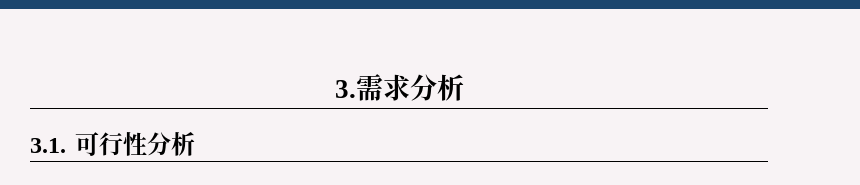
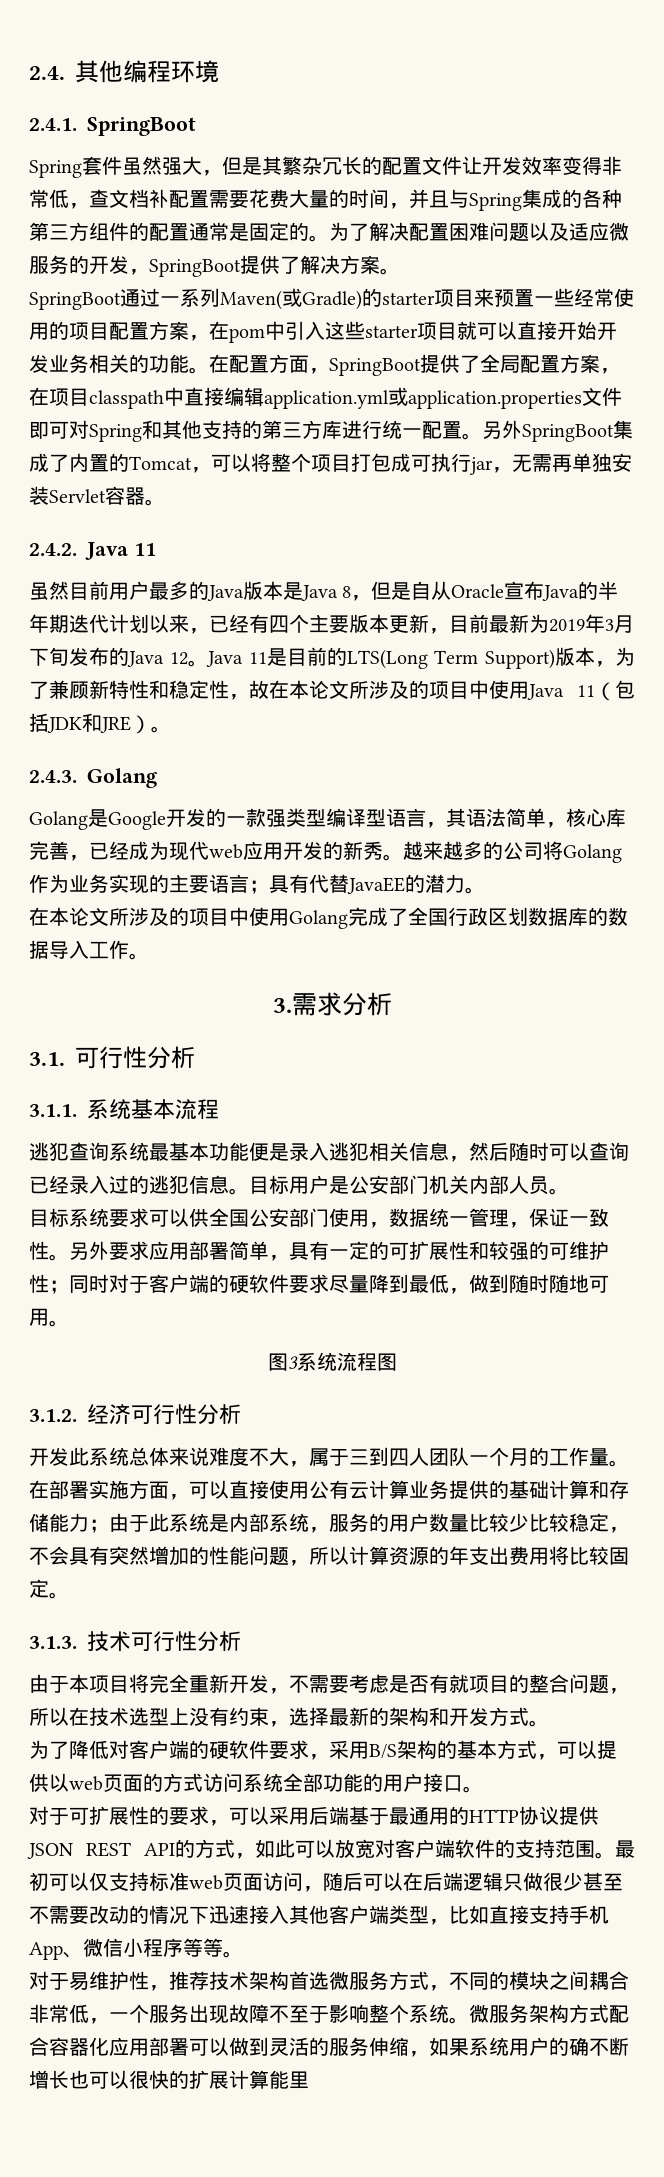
+ 2.4.其他编程环境
+ 2.4.1. SpringBoot
+ Spring套件虽然强大，但是其繁杂冗长的配置文件让开发效率变得非常低，查文档补配置需要花费大量的时间，并且与Spring集成的各种第三方组件的配置通常是固定的。为了解决配置困难问题以及适应微服务的开发，SpringBoot提供了解决方案。
+ SpringBoot通过一系列Maven(或Gradle)的starter项目来预置一些经常使用的项目配置方案，在pom中引入这些starter项目就可以直接开始开发业务相关的功能。在配置方面，SpringBoot提供了全局配置方案，在项目classpath中直接编辑application.yml或application.properties文件即可对Spring和其他支持的第三方库进行统一配置。另外SpringBoot集成了内置的Tomcat，可以将整个项目打包成可执行jar，无需再单独安装Servlet容器。
+ 2.4.2. Java 11
+ 虽然目前用户最多的Java版本是Java 8，但是自从Oracle宣布Java的半年期迭代计划以来，已经有四个主要版本更新，目前最新为2019年3月下旬发布的Java 12。Java 11是目前的LTS(Long Term Support)版本，为了兼顾新特性和稳定性，故在本论文所涉及的项目中使用Java 11（包括JDK和JRE）。
+ 2.4.3. Golang
+ Golang是Google开发的一款强类型编译型语言，其语法简单，核心库完善，已经成为现代web应用开发的新秀。越来越多的公司将Golang作为业务实现的主要语言；具有代替JavaEE的潜力。
+ 在本论文所涉及的项目中使用Golang完成了全国行政区划数据库的数据导入工作。
+ 3.1.1.系统基本流程
+ 逃犯查询系统最基本功能便是录入逃犯相关信息，然后随时可以查询已经录入过的逃犯信息。目标用户是公安部门机关内部人员。
+ 目标系统要求可以供全国公安部门使用，数据统一管理，保证一致性。另外要求应用部署简单，具有一定的可扩展性和较强的可维护性；同时对于客户端的硬软件要求尽量降到最低，做到随时随地可用。
+ 图3系统流程图
+ 3.1.2.经济可行性分析
+ 开发此系统总体来说难度不大，属于三到四人团队一个月的工作量。在部署实施方面，可以直接使用公有云计算业务提供的基础计算和存储能力；由于此系统是内部系统，服务的用户数量比较少比较稳定，不会具有突然增加的性能问题，所以计算资源的年支出费用将比较固定。
+ 3.1.3.技术可行性分析
+ 由于本项目将完全重新开发，不需要考虑是否有就项目的整合问题，所以在技术选型上没有约束，选择最新的架构和开发方式。
+ 为了降低对客户端的硬软件要求，采用B/S架构的基本方式，可以提供以web页面的方式访问系统全部功能的用户接口。
+ 对于可扩展性的要求，可以采用后端基于最通用的HTTP协议提供JSON REST API的方式，如此可以放宽对客户端软件的支持范围。最初可以仅支持标准web页面访问，随后可以在后端逻辑只做很少甚至不需要改动的情况下迅速接入其他客户端类型，比如直接支持手机App、微信小程序等等。
+ 对于易维护性，推荐技术架构首选微服务方式，不同的模块之间耦合非常低，一个服务出现故障不至于影响整个系统。微服务架构方式配合容器化应用部署可以做到灵活的服务伸缩，如果系统用户的确不断增长也可以很快的扩展计算能里

